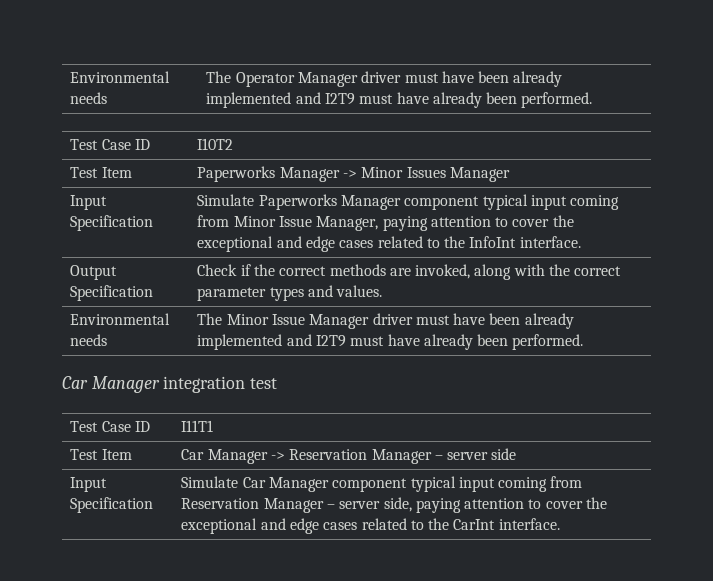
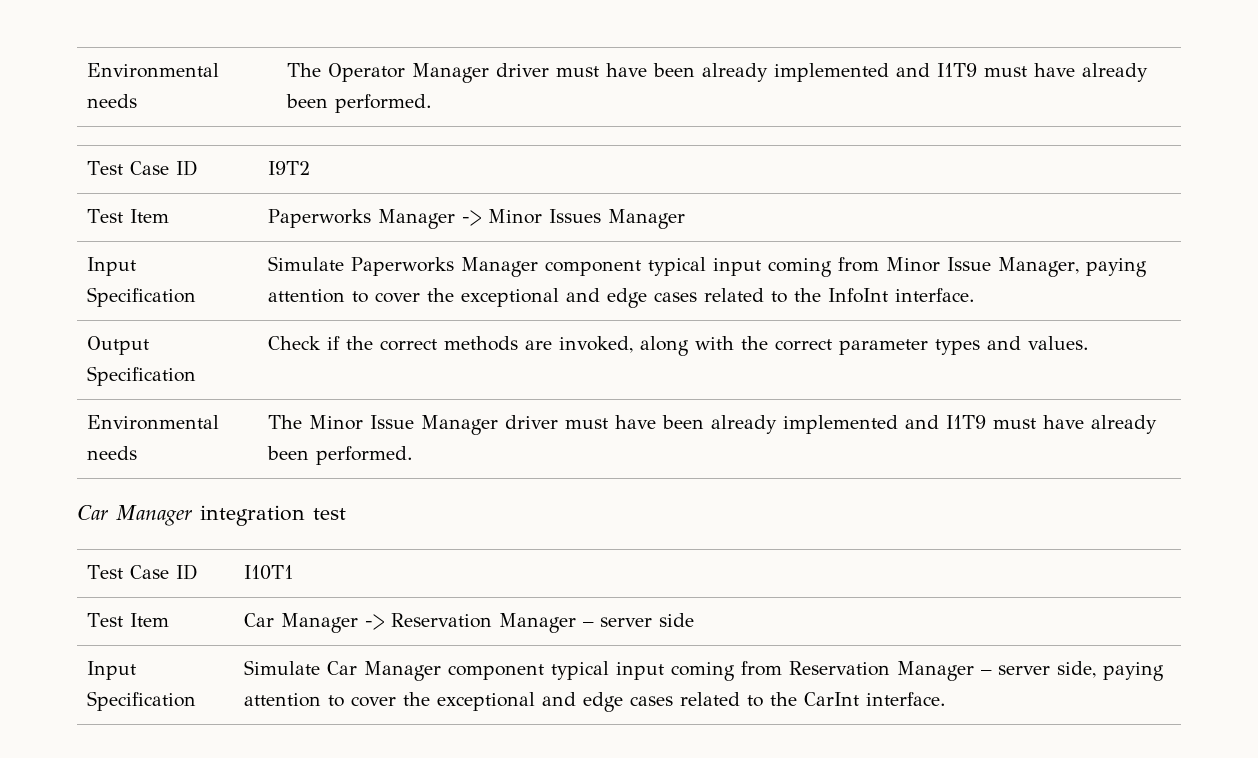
- Environmental needs | The Operator Manager driver must have been already implemented and I2T9 must have already been performed.
+ Environmental needs | The Operator Manager driver must have been already implemented and I1T9 must have already been performed.
- Test Case ID | I10T2
+ Test Case ID | I9T2
- Environmental needs | The Minor Issue Manager driver must have been already implemented and I2T9 must have already been performed.
+ Environmental needs | The Minor Issue Manager driver must have been already implemented and I1T9 must have already been performed.
- Test Case ID | I11T1
+ Test Case ID | I10T1

